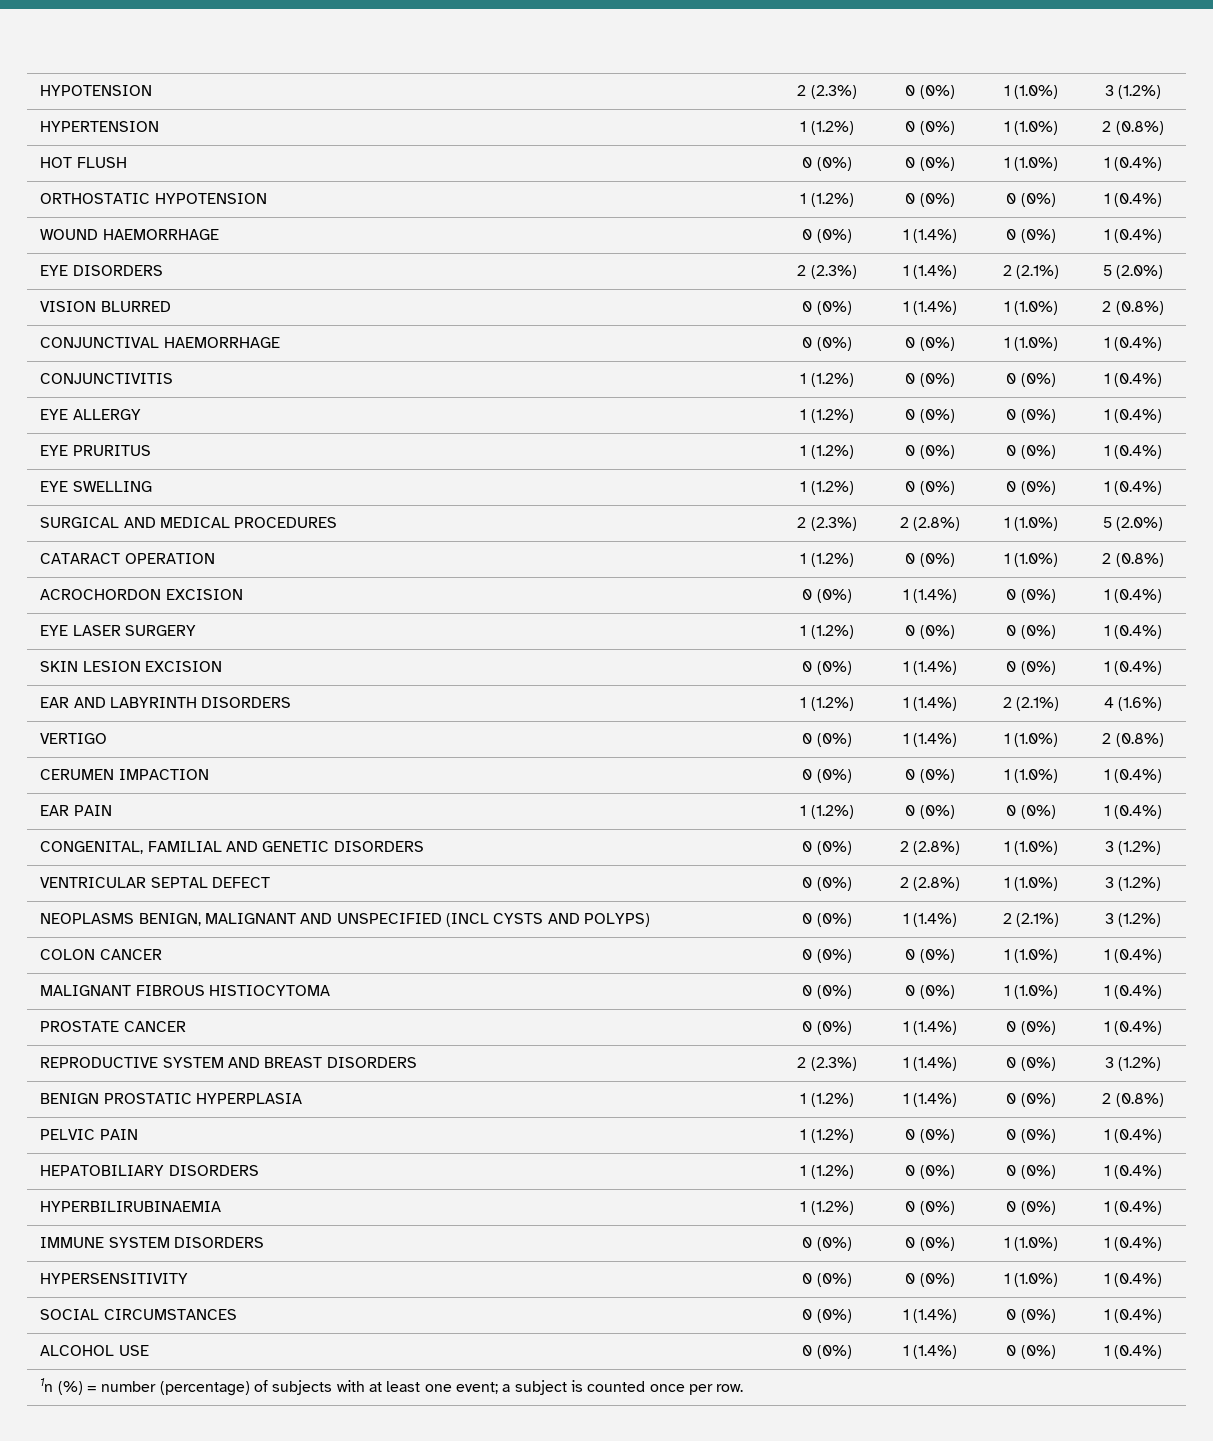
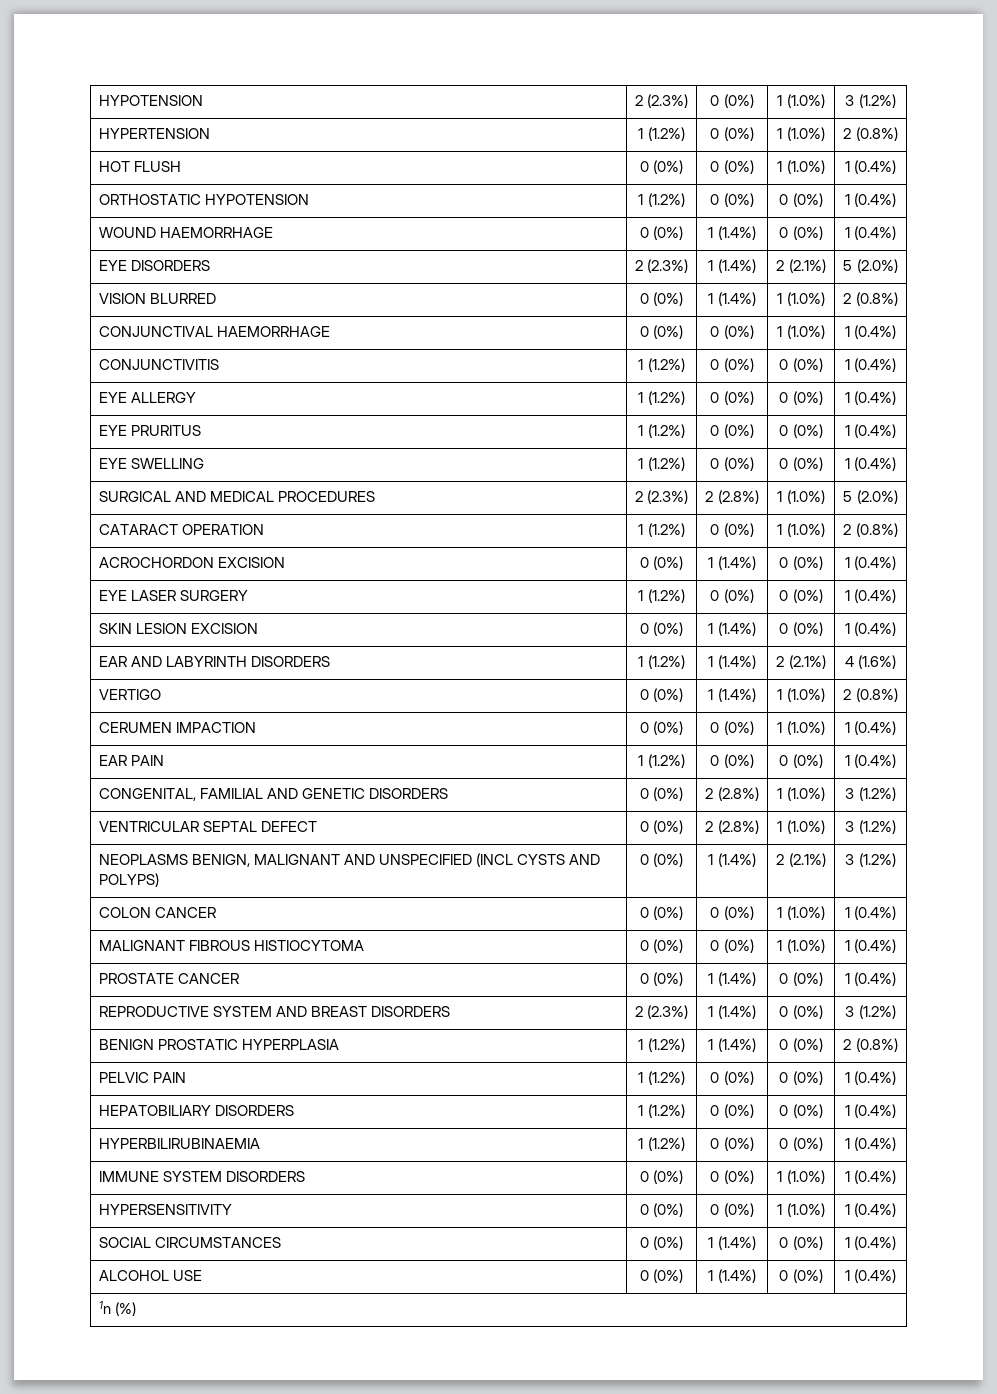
- 1n (%) = number (percentage) of subjects with at least one event; a subject is counted once per row.
+ 1n (%)

